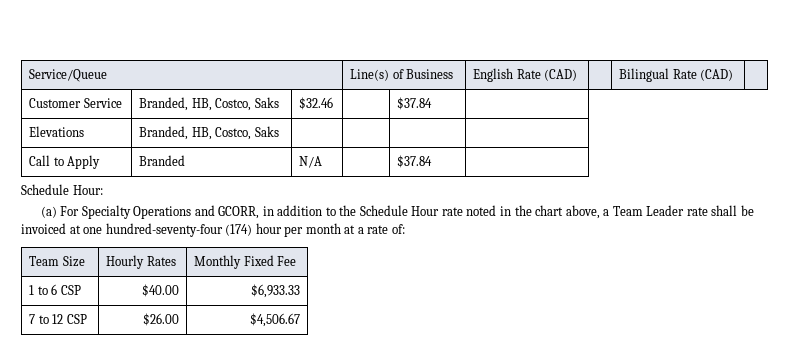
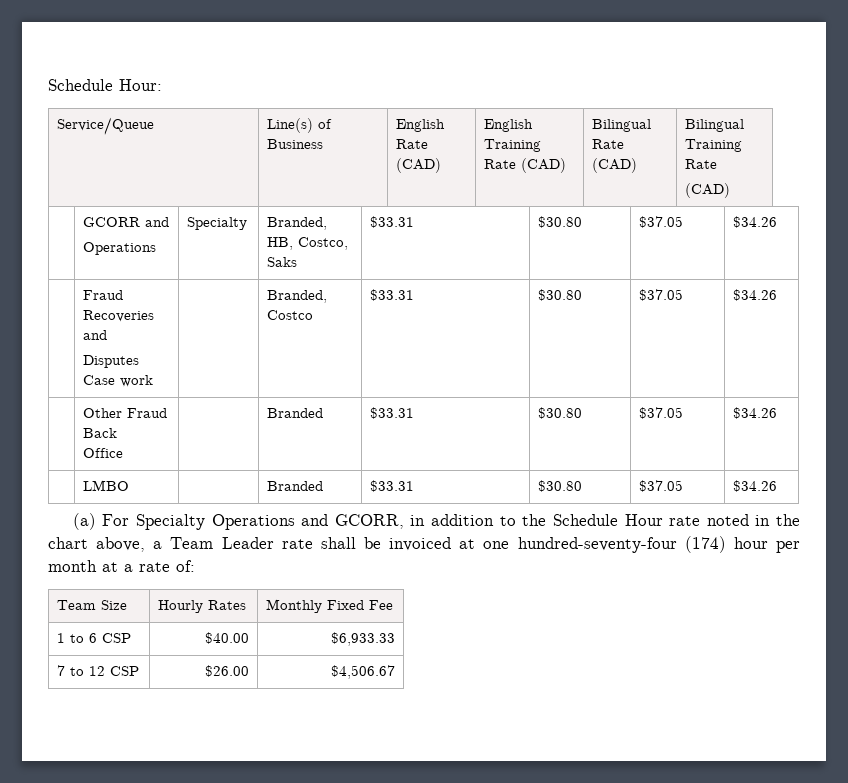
+ Schedule Hour:
- Service/Queue | Line(s) of Business | English Rate (CAD) | | Bilingual Rate (CAD) |
- Customer Service | Branded, HB, Costco, Saks | $32.46 | | $37.84 |
- Elevations | Branded, HB, Costco, Saks | | | |
- Call to Apply | Branded | N/A | | $37.84 |
- Schedule Hour:
+ Service/Queue | Line(s) of Business | English Rate (CAD) | English Training Rate (CAD) | Bilingual Rate (CAD) | Bilingual Training Rate
+ (CAD)
+ | GCORR and
+ Operations | Specialty | Branded, HB, Costco, Saks | $33.31 | $30.80 | $37.05 | $34.26
+ | Fraud Recoveries and
+ Disputes Case work | | Branded, Costco | $33.31 | $30.80 | $37.05 | $34.26
+ | Other Fraud Back
+ Office | | Branded | $33.31 | $30.80 | $37.05 | $34.26
+ | LMBO | | Branded | $33.31 | $30.80 | $37.05 | $34.26

